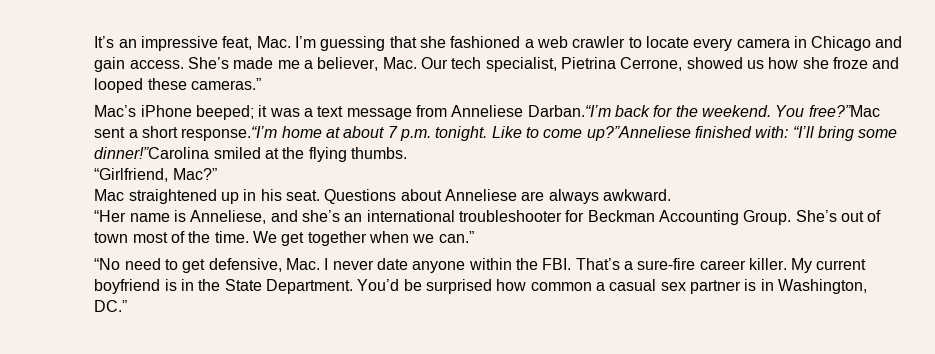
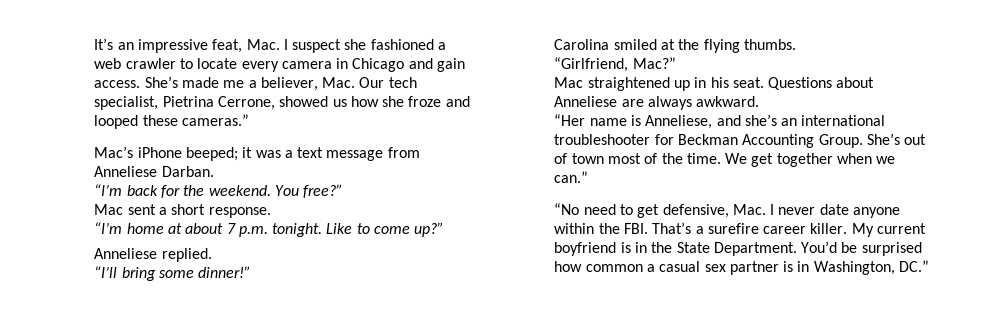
- It’s an impressive feat, Mac. I’m guessing that she fashioned a web crawler to locate every camera in Chicago and gain access.
+ It’s an impressive feat, Mac. I suspect she fashioned a web crawler to locate every camera in Chicago and gain access.
- Mac’s iPhone beeped; it was a text message from Anneliese Darban.“I’m back for the weekend.
+ Mac’s iPhone beeped; it was a text message from Anneliese Darban.
+ “I’m back for the weekend.
- You free?”Mac sent a short response.“I’m home at about 7 p.m. tonight.
+ You free?”
+ Mac sent a short response.
+ “I’m home at about 7 p.m. tonight.
- Like to come up?”Anneliese finished with: “I’ll bring some dinner!”Carolina smiled at the flying thumbs.
+ Like to come up?”
+ Anneliese replied.
+ “I’ll bring some dinner!”
+ Carolina smiled at the flying thumbs.
- “No need to get defensive, Mac. I never date anyone within the FBI. That’s a sure-fire career killer.
+ “No need to get defensive, Mac. I never date anyone within the FBI. That’s a surefire career killer.

